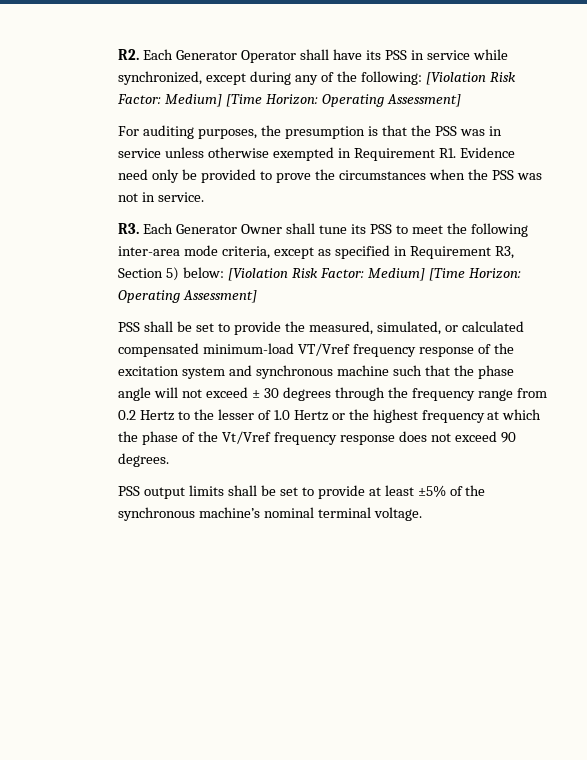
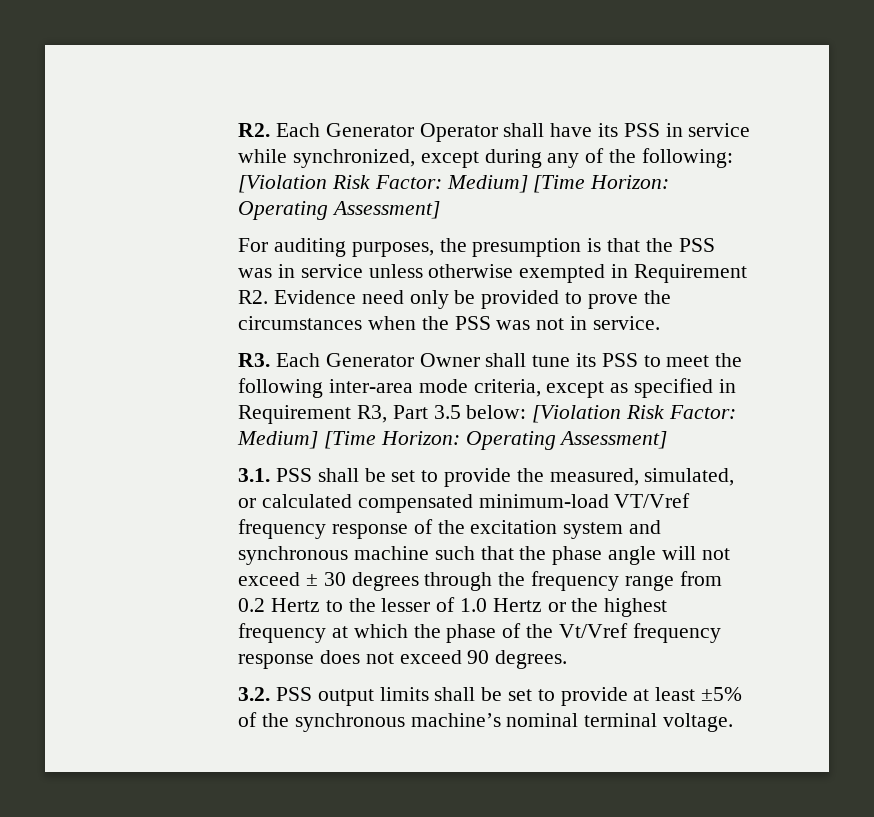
- For auditing purposes, the presumption is that the PSS was in service unless otherwise exempted in Requirement R1. Evidence need only be provided to prove the circumstances when the PSS was not in service.
+ For auditing purposes, the presumption is that the PSS was in service unless otherwise exempted in Requirement R2. Evidence need only be provided to prove the circumstances when the PSS was not in service.
- R3. Each Generator Owner shall tune its PSS to meet the following inter-area mode criteria, except as specified in Requirement R3, Section 5) below: [Violation Risk Factor: Medium] [Time Horizon: Operating Assessment]
+ R3. Each Generator Owner shall tune its PSS to meet the following inter-area mode criteria, except as specified in Requirement R3, Part 3.5 below: [Violation Risk Factor: Medium] [Time Horizon: Operating Assessment]
- PSS shall be set to provide the measured, simulated, or calculated compensated minimum-load VT/Vref frequency response of the excitation system and synchronous machine such that the phase angle will not exceed ± 30 degrees through the frequency range from 0.2 Hertz to the lesser of 1.0 Hertz or the highest frequency at which the phase of the Vt/Vref frequency response does not exceed 90 degrees.
+ 3.1. PSS shall be set to provide the measured, simulated, or calculated compensated minimum-load VT/Vref frequency response of the excitation system and synchronous machine such that the phase angle will not exceed ± 30 degrees through the frequency range from 0.2 Hertz to the lesser of 1.0 Hertz or the highest frequency at which the phase of the Vt/Vref frequency response does not exceed 90 degrees.
- PSS output limits shall be set to provide at least ±5% of the synchronous machine’s nominal terminal voltage.
+ 3.2. PSS output limits shall be set to provide at least ±5% of the synchronous machine’s nominal terminal voltage.

